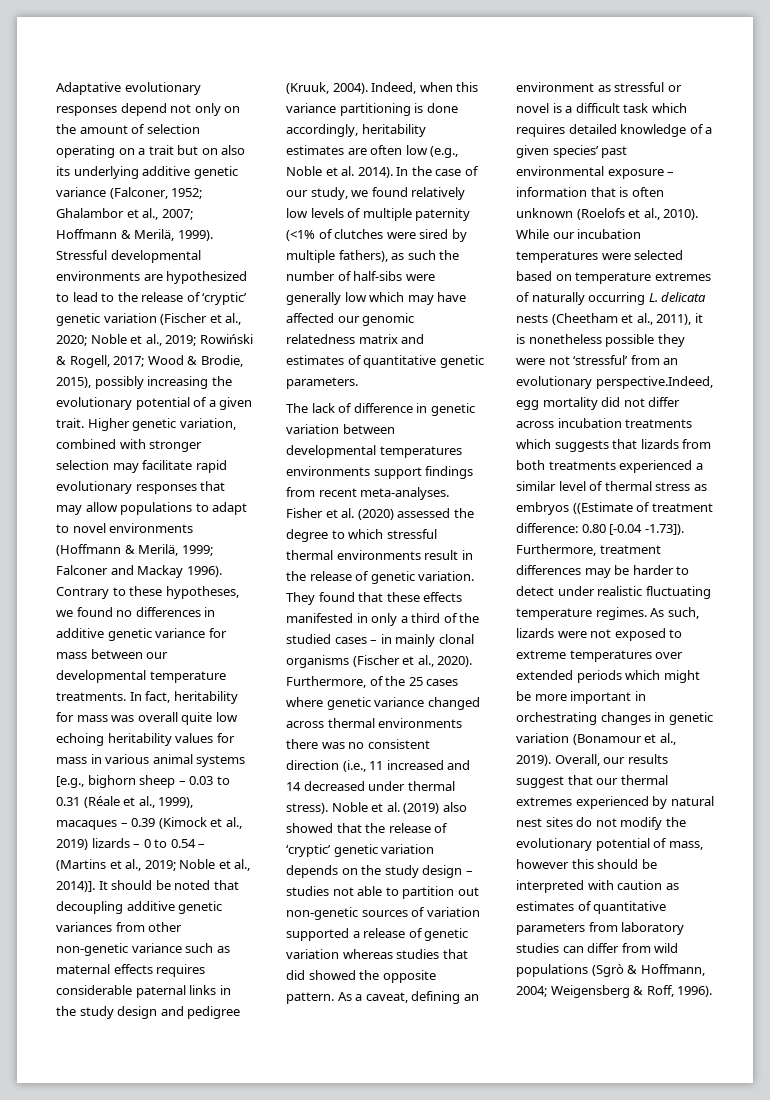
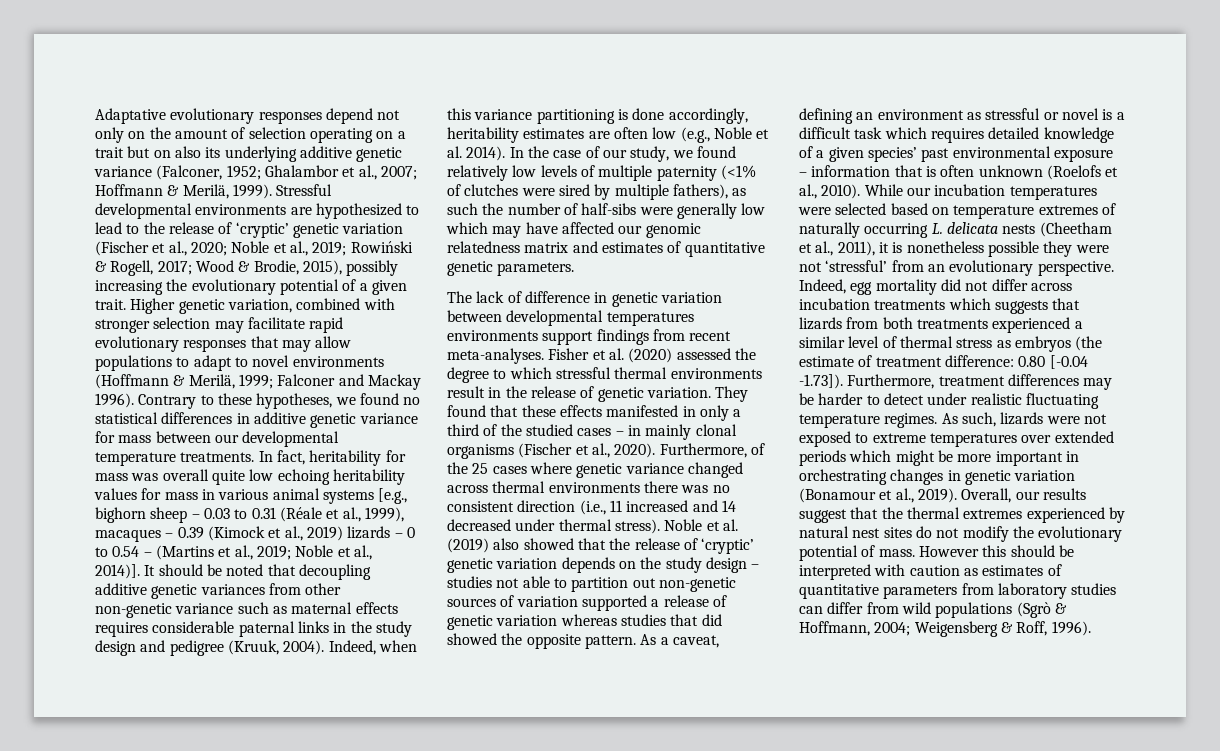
- Contrary to these hypotheses, we found no differences in additive genetic variance for mass between our developmental temperature treatments.
+ Contrary to these hypotheses, we found no statistical differences in additive genetic variance for mass between our developmental temperature treatments.
- While our incubation temperatures were selected based on temperature extremes of naturally occurring L. delicata nests (Cheetham et al., 2011), it is nonetheless possible they were not ‘stressful’ from an evolutionary perspective.Indeed, egg mortality did not differ across incubation treatments which suggests that lizards from both treatments experienced a similar level of thermal stress as embryos ((Estimate of treatment difference:
+ While our incubation temperatures were selected based on temperature extremes of naturally occurring L. delicata nests (Cheetham et al., 2011), it is nonetheless possible they were not ‘stressful’ from an evolutionary perspective. Indeed, egg mortality did not differ across incubation treatments which suggests that lizards from both treatments experienced a similar level of thermal stress as embryos (the estimate of treatment difference:
- Overall, our results suggest that our thermal extremes experienced by natural nest sites do not modify the evolutionary potential of mass, however this should be interpreted with caution as estimates of quantitative parameters from laboratory studies can differ from wild populations (Sgrò & Hoffmann, 2004; Weigensberg & Roff, 1996).
+ Overall, our results suggest that the thermal extremes experienced by natural nest sites do not modify the evolutionary potential of mass. However this should be interpreted with caution as estimates of quantitative parameters from laboratory studies can differ from wild populations (Sgrò & Hoffmann, 2004; Weigensberg & Roff, 1996).

